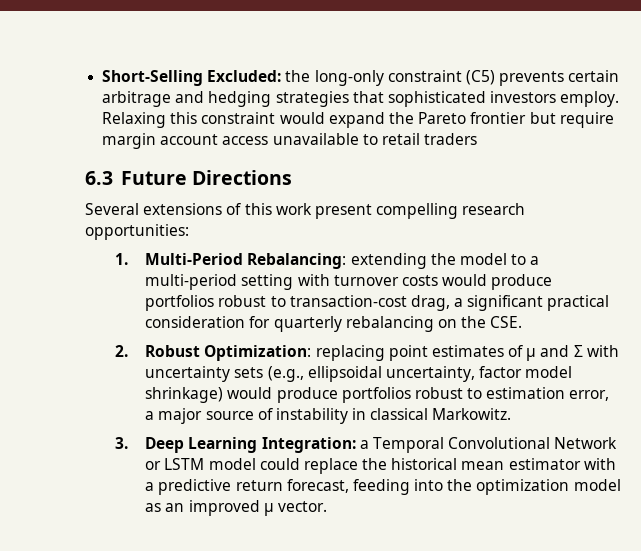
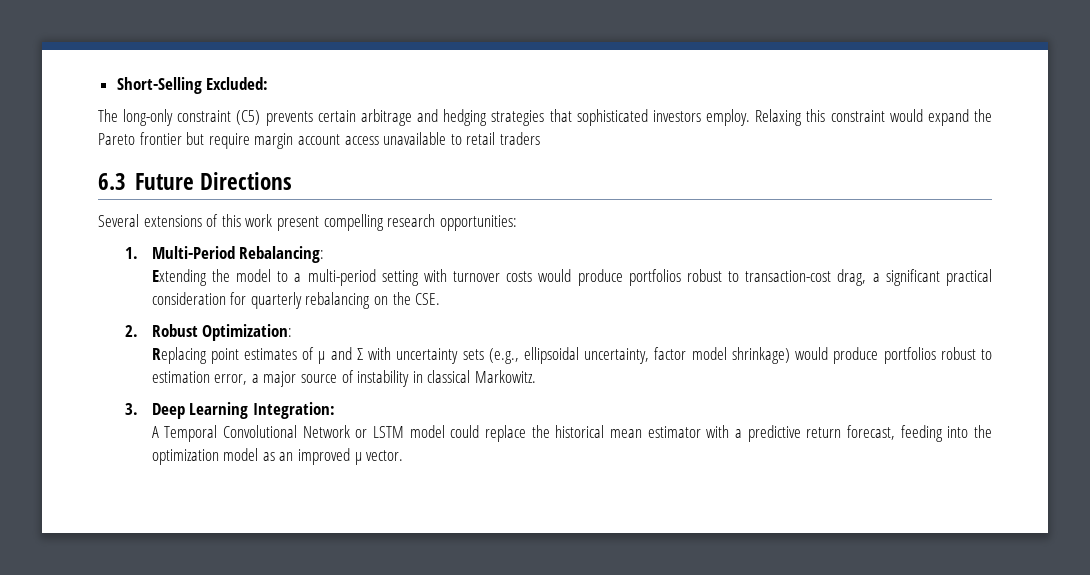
- Short-Selling Excluded: the long-only constraint (C5) prevents certain arbitrage and hedging strategies that sophisticated investors employ.
+ Short-Selling Excluded:
+ The long-only constraint (C5) prevents certain arbitrage and hedging strategies that sophisticated investors employ.
- 1. Multi-Period Rebalancing: extending the model to a multi-period setting with turnover costs would produce portfolios robust to transaction-cost drag, a significant practical consideration for quarterly rebalancing on the CSE.
+ 1. Multi-Period Rebalancing:
+ Extending the model to a multi-period setting with turnover costs would produce portfolios robust to transaction-cost drag, a significant practical consideration for quarterly rebalancing on the CSE.
- 2. Robust Optimization: replacing point estimates of μ and Σ with uncertainty sets (e.g., ellipsoidal uncertainty, factor model shrinkage) would produce portfolios robust to estimation error, a major source of instability in classical Markowitz.
+ 2. Robust Optimization:
+ Replacing point estimates of μ and Σ with uncertainty sets (e.g., ellipsoidal uncertainty, factor model shrinkage) would produce portfolios robust to estimation error, a major source of instability in classical Markowitz.
- 3. Deep Learning Integration: a Temporal Convolutional Network or LSTM model could replace the historical mean estimator with a predictive return forecast, feeding into the optimization model as an improved μ vector.
+ 3. Deep Learning Integration:
+ A Temporal Convolutional Network or LSTM model could replace the historical mean estimator with a predictive return forecast, feeding into the optimization model as an improved μ vector.

